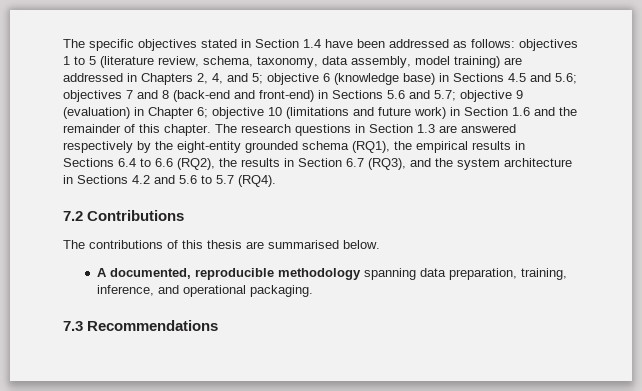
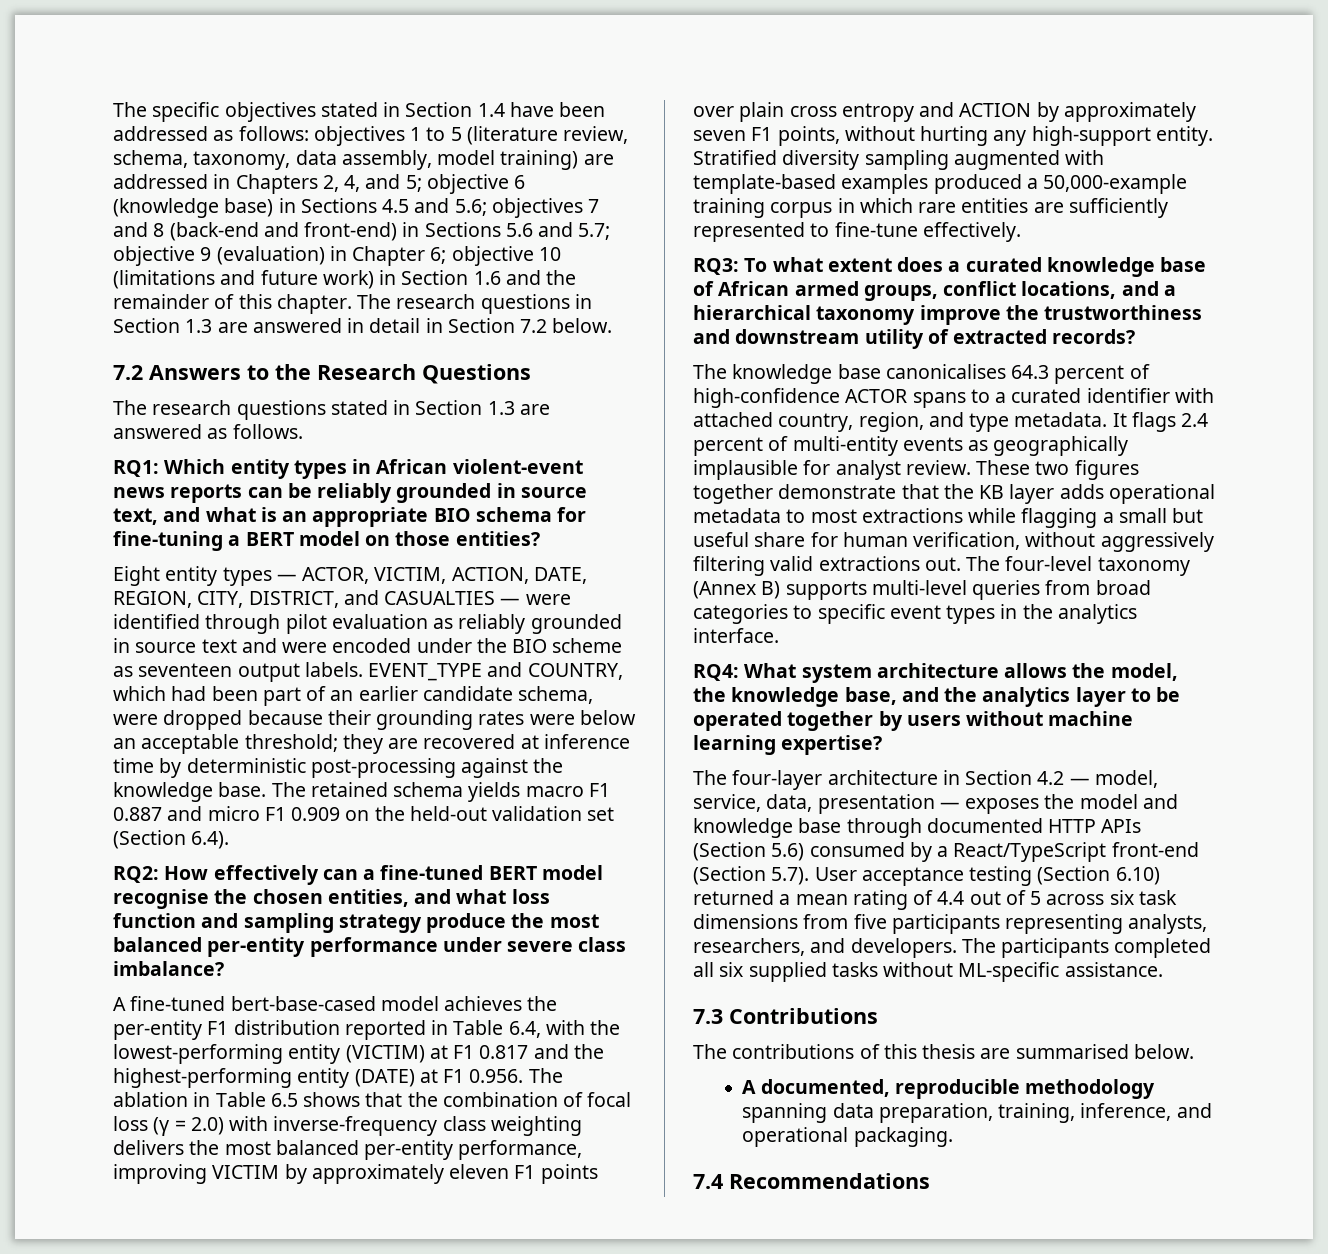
- The research questions in Section 1.3 are answered respectively by the eight-entity grounded schema (RQ1), the empirical results in Sections 6.4 to 6.6 (RQ2), the results in Section 6.7 (RQ3), and the system architecture in Sections 4.2 and 5.6 to 5.7 (RQ4).
- 7.2 Contributions
+ The research questions in Section 1.3 are answered in detail in Section 7.2 below.
+ 7.2 Answers to the Research Questions
+ The research questions stated in Section 1.3 are answered as follows.
+ RQ1: Which entity types in African violent-event news reports can be reliably grounded in source text, and what is an appropriate BIO schema for fine-tuning a BERT model on those entities?
+ Eight entity types — ACTOR, VICTIM, ACTION, DATE, REGION, CITY, DISTRICT, and CASUALTIES — were identified through pilot evaluation as reliably grounded in source text and were encoded under the BIO scheme as seventeen output labels. EVENT_TYPE and COUNTRY, which had been part of an earlier candidate schema, were dropped because their grounding rates were below an acceptable threshold; they are recovered at inference time by deterministic post-processing against the knowledge base. The retained schema yields macro F1 0.887 and micro F1 0.909 on the held-out validation set (Section 6.4).
+ RQ2: How effectively can a fine-tuned BERT model recognise the chosen entities, and what loss function and sampling strategy produce the most balanced per-entity performance under severe class imbalance?
+ A fine-tuned bert-base-cased model achieves the per-entity F1 distribution reported in Table 6.4, with the lowest-performing entity (VICTIM) at F1 0.817 and the highest-performing entity (DATE) at F1 0.956. The ablation in Table 6.5 shows that the combination of focal loss (γ = 2.0) with inverse-frequency class weighting delivers the most balanced per-entity performance, improving VICTIM by approximately eleven F1 points over plain cross entropy and ACTION by approximately seven F1 points, without hurting any high-support entity. Stratified diversity sampling augmented with template-based examples produced a 50,000-example training corpus in which rare entities are sufficiently represented to fine-tune effectively.
+ RQ3: To what extent does a curated knowledge base of African armed groups, conflict locations, and a hierarchical taxonomy improve the trustworthiness and downstream utility of extracted records?
+ The knowledge base canonicalises 64.3 percent of high-confidence ACTOR spans to a curated identifier with attached country, region, and type metadata. It flags 2.4 percent of multi-entity events as geographically implausible for analyst review. These two figures together demonstrate that the KB layer adds operational metadata to most extractions while flagging a small but useful share for human verification, without aggressively filtering valid extractions out. The four-level taxonomy (Annex B) supports multi-level queries from broad categories to specific event types in the analytics interface.
+ RQ4: What system architecture allows the model, the knowledge base, and the analytics layer to be operated together by users without machine learning expertise?
+ The four-layer architecture in Section 4.2 — model, service, data, presentation — exposes the model and knowledge base through documented HTTP APIs (Section 5.6) consumed by a React/TypeScript front-end (Section 5.7). User acceptance testing (Section 6.10) returned a mean rating of 4.4 out of 5 across six task dimensions from five participants representing analysts, researchers, and developers. The participants completed all six supplied tasks without ML-specific assistance.
+ 7.3 Contributions
- 7.3 Recommendations
+ 7.4 Recommendations

